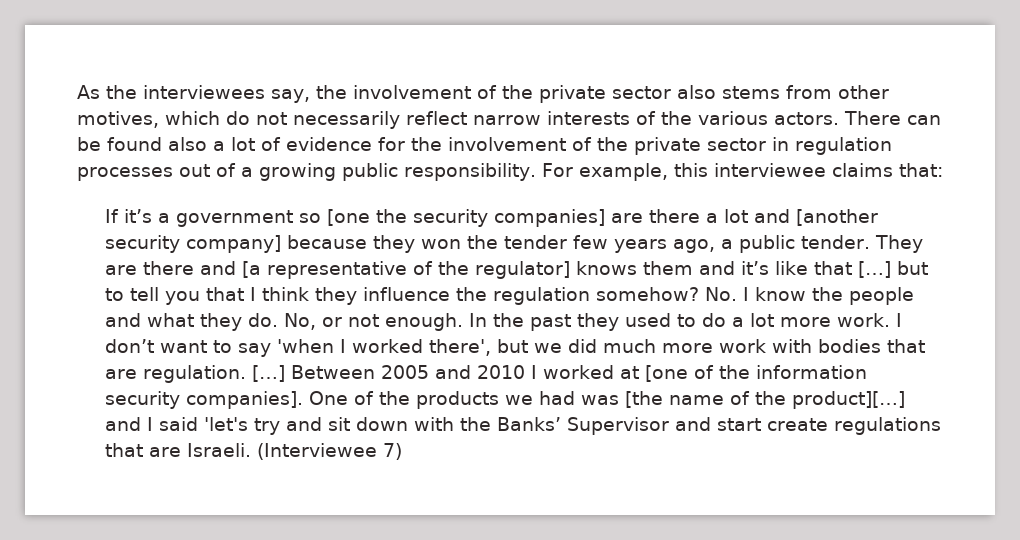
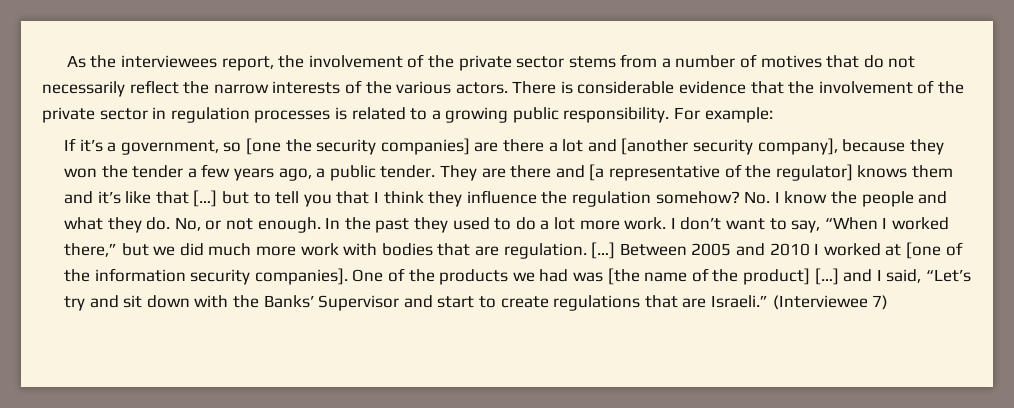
- As the interviewees say, the involvement of the private sector also stems from other motives, which do not necessarily reflect narrow interests of the various actors.
+ As the interviewees report, the involvement of the private sector stems from a number of motives that do not necessarily reflect the narrow interests of the various actors.
- There can be found also a lot of evidence for the involvement of the private sector in regulation processes out of a growing public responsibility.
+ There is considerable evidence that the involvement of the private sector in regulation processes is related to a growing public responsibility.
- For example, this interviewee claims that:
+ For example:
- If it’s a government so [one the security companies] are there a lot and [another security company] because they won the tender few years ago, a public tender.
+ If it’s a government, so [one the security companies] are there a lot and [another security company], because they won the tender a few years ago, a public tender.
- I don’t want to say 'when I worked there', but we did much more work with bodies that are regulation.
+ I don’t want to say, “When I worked there,” but we did much more work with bodies that are regulation.
- One of the products we had was [the name of the product][…] and I said 'let's try and sit down with the Banks’ Supervisor and start create regulations that are Israeli.
+ One of the products we had was [the name of the product] […] and I said, “Let’s try and sit down with the Banks’ Supervisor and start to create regulations that are Israeli.”

